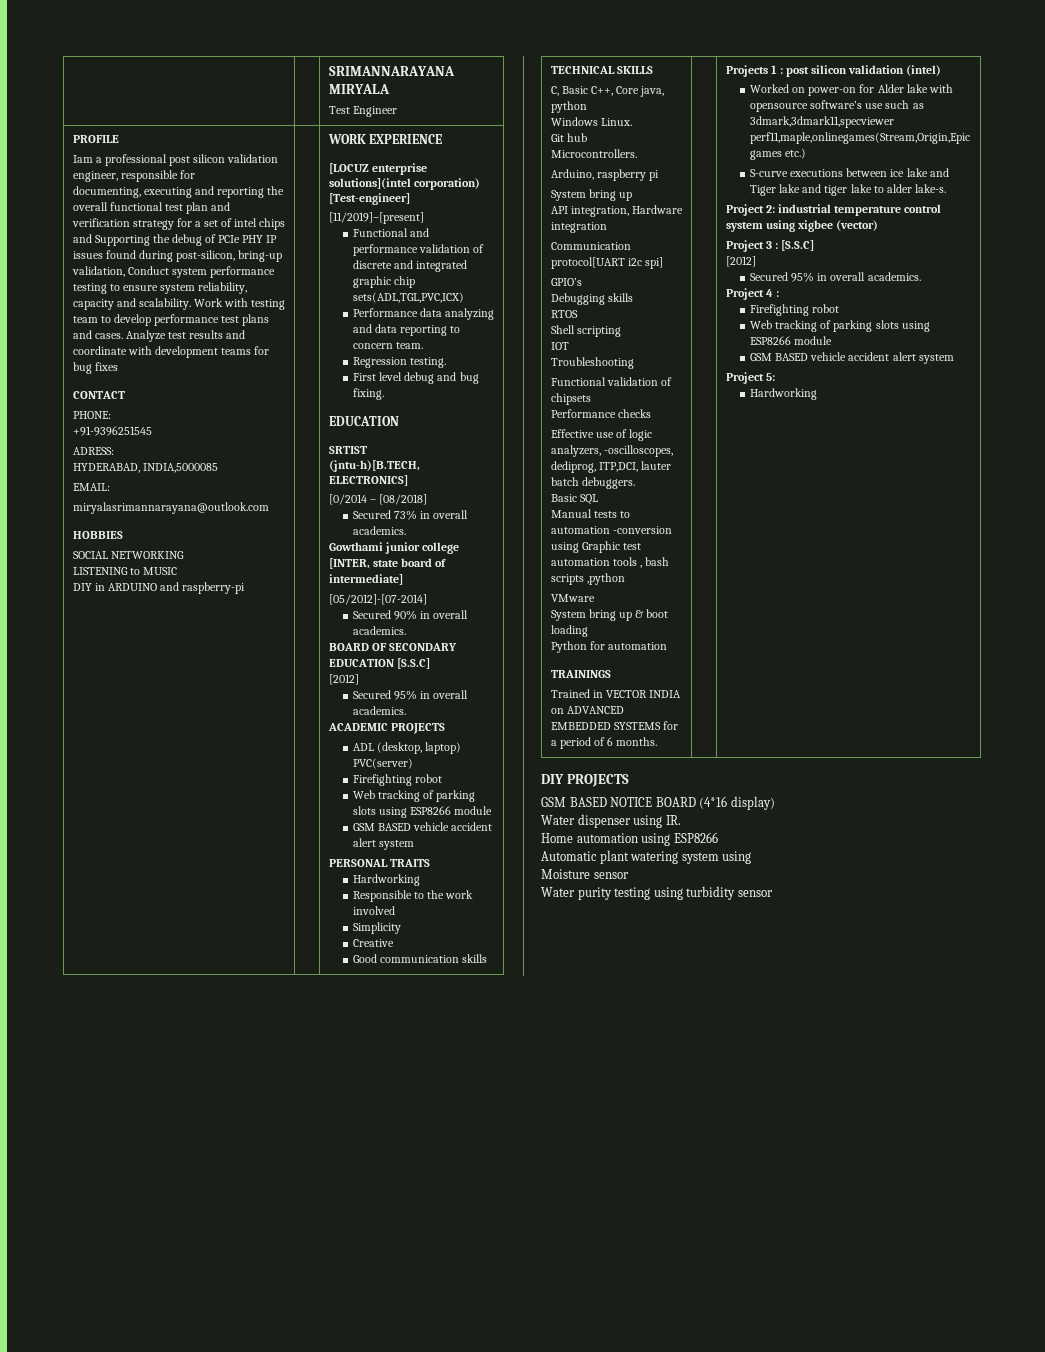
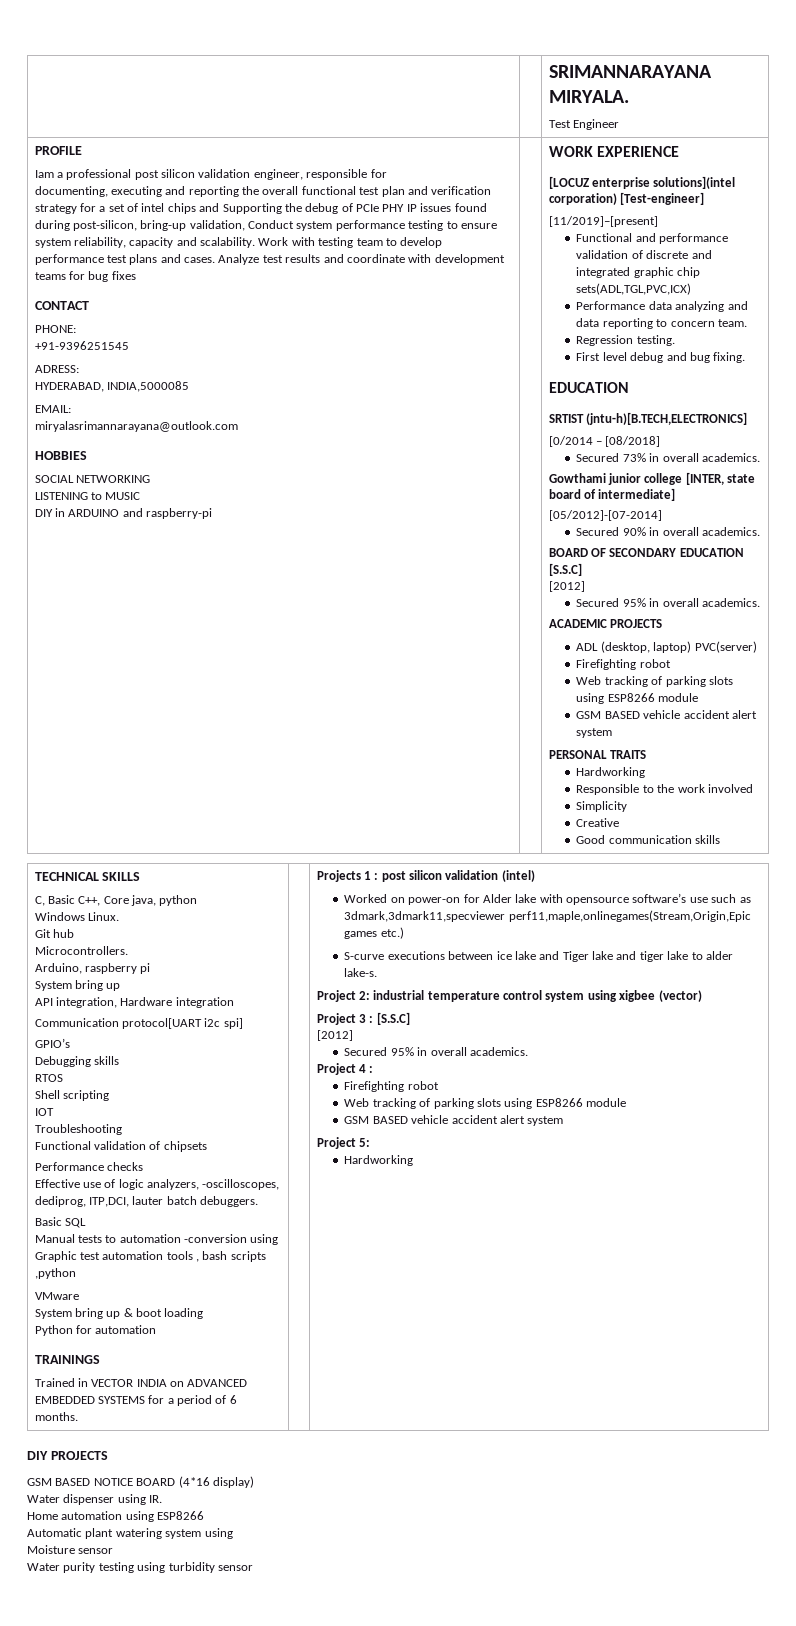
- | | SRIMANNARAYANA MIRYALA
+ | | SRIMANNARAYANA MIRYALA.

